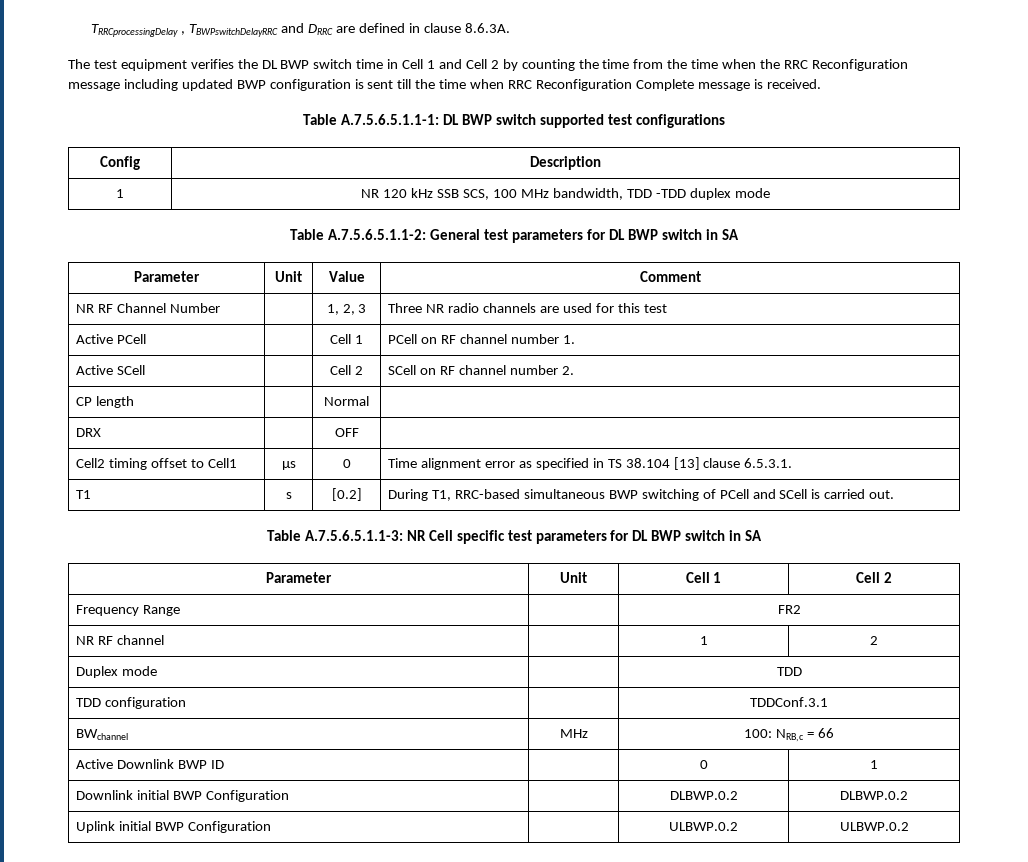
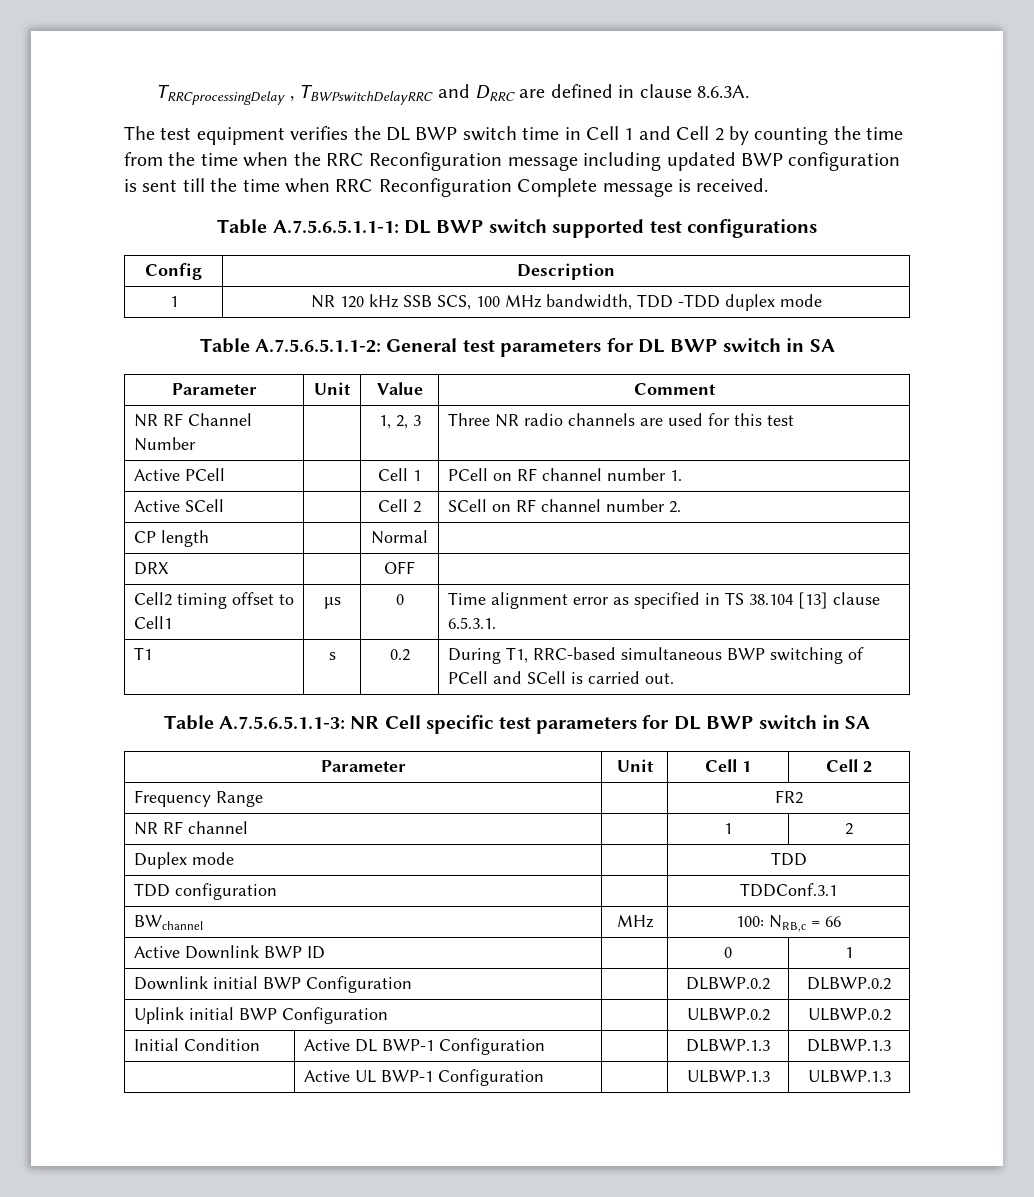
- T1 | s | [0.2] | During T1, RRC-based simultaneous BWP switching of PCell and SCell is carried out.
+ T1 | s | 0.2 | During T1, RRC-based simultaneous BWP switching of PCell and SCell is carried out.
+ Initial Condition | Active DL BWP-1 Configuration | | DLBWP.1.3 | DLBWP.1.3
+ | Active UL BWP-1 Configuration | | ULBWP.1.3 | ULBWP.1.3

